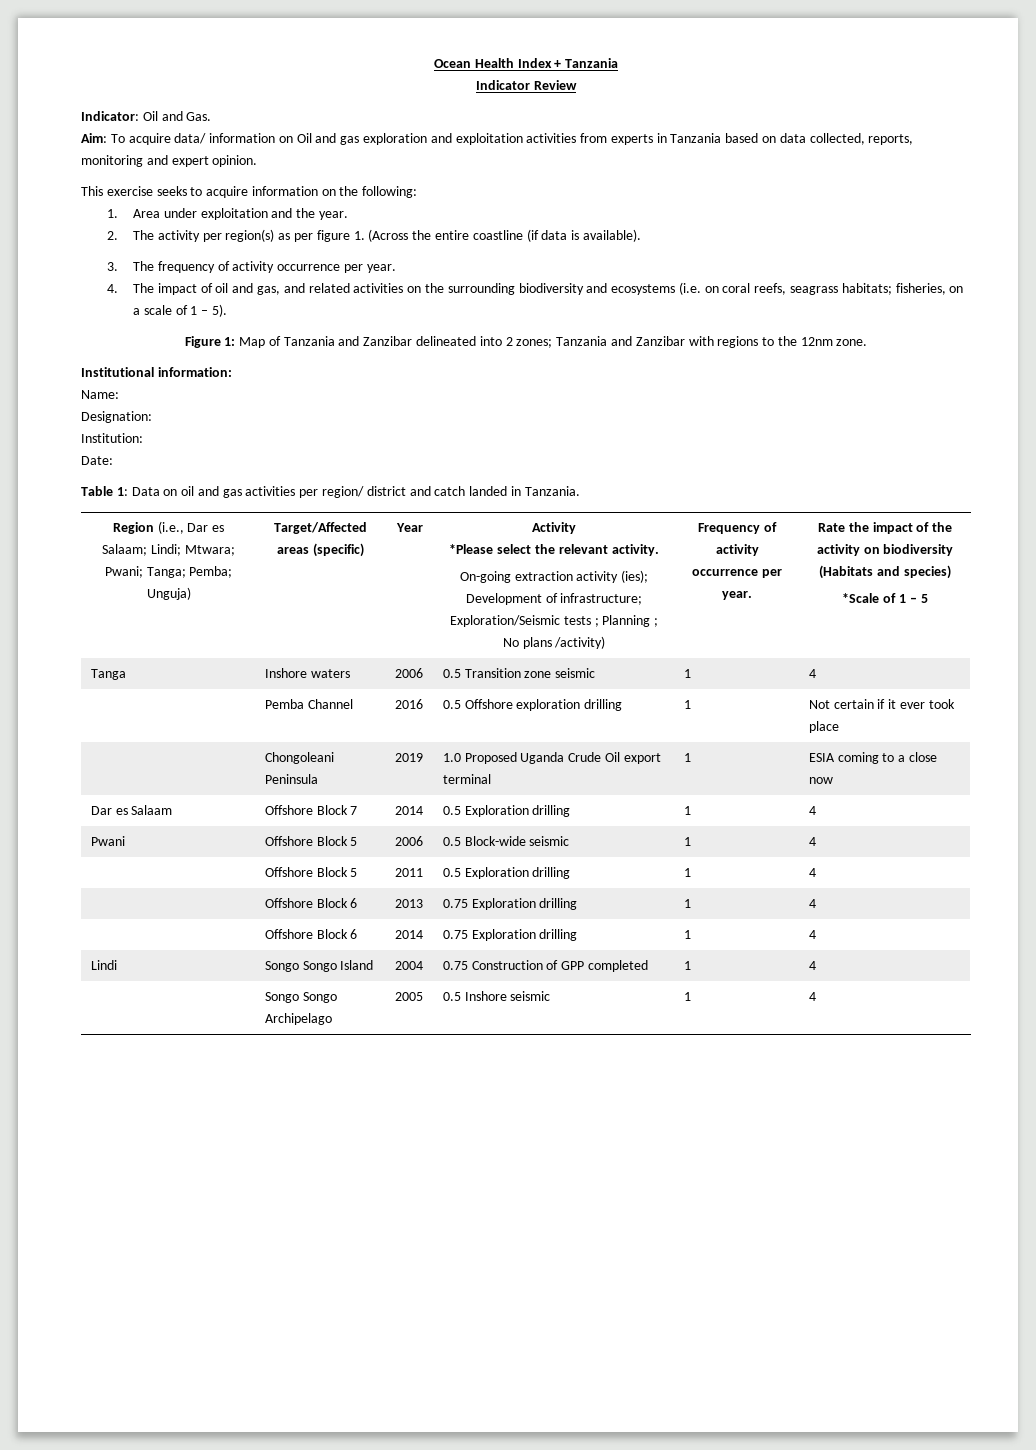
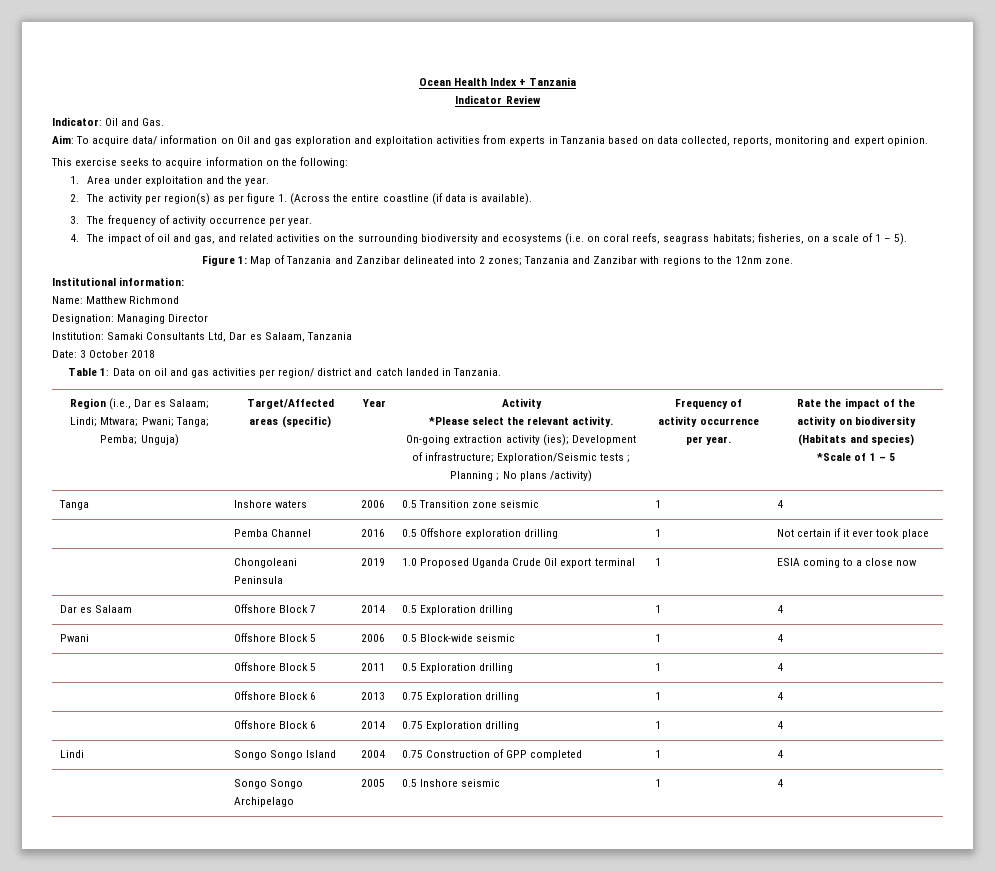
- Name:
+ Name: Matthew Richmond
- Designation:
+ Designation: Managing Director
- Institution:
- Date:
+ Institution: Samaki Consultants Ltd, Dar es Salaam, Tanzania
+ Date: 3 October 2018

